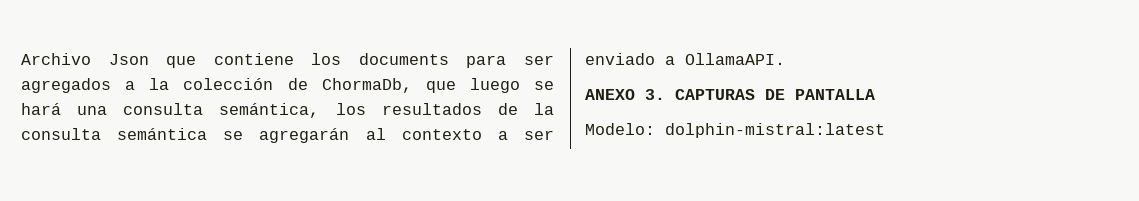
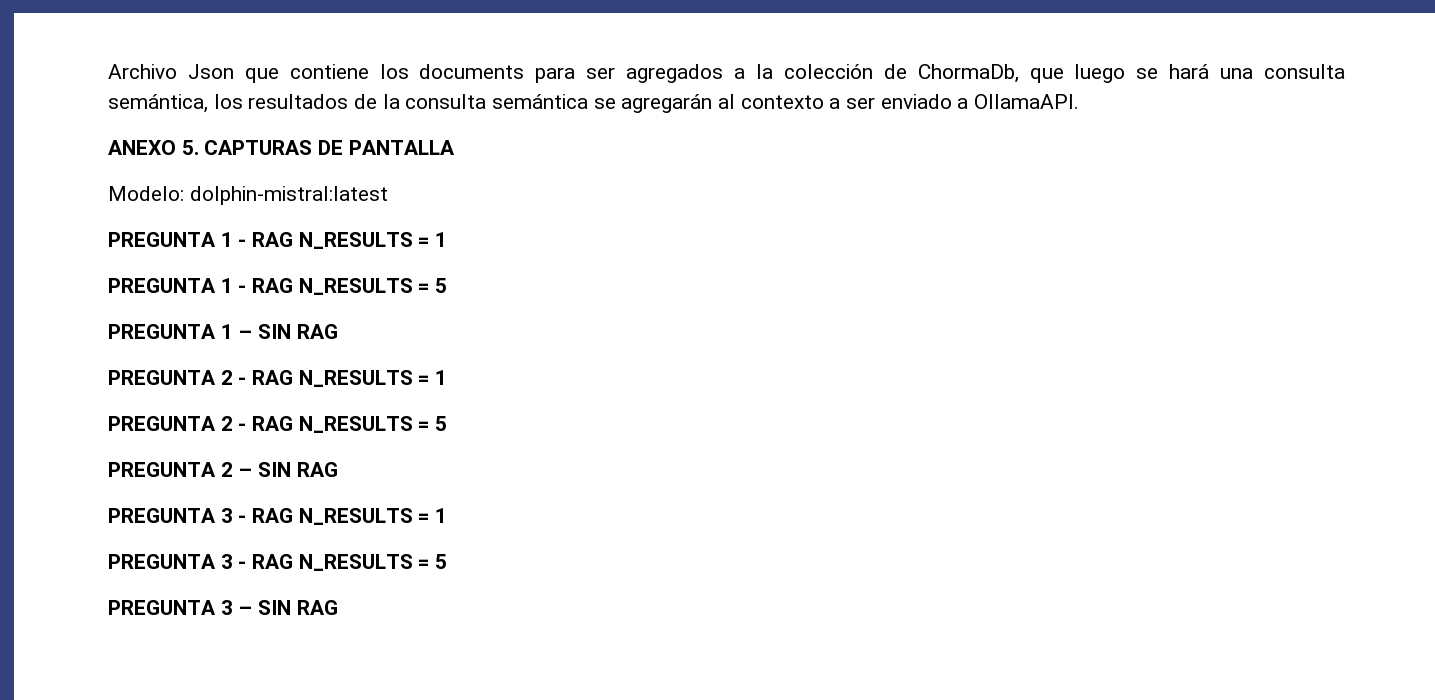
- ANEXO 3. CAPTURAS DE PANTALLA
+ ANEXO 5. CAPTURAS DE PANTALLA
+ PREGUNTA 1 - RAG N_RESULTS = 1
+ PREGUNTA 1 - RAG N_RESULTS = 5
+ PREGUNTA 1 – SIN RAG
+ PREGUNTA 2 - RAG N_RESULTS = 1
+ PREGUNTA 2 - RAG N_RESULTS = 5
+ PREGUNTA 2 – SIN RAG
+ PREGUNTA 3 - RAG N_RESULTS = 1
+ PREGUNTA 3 - RAG N_RESULTS = 5
+ PREGUNTA 3 – SIN RAG

